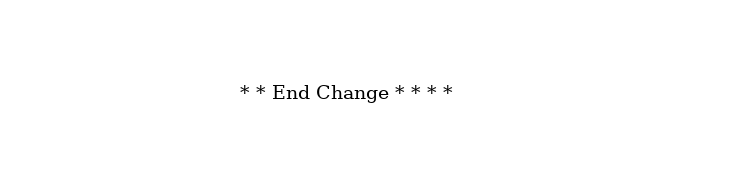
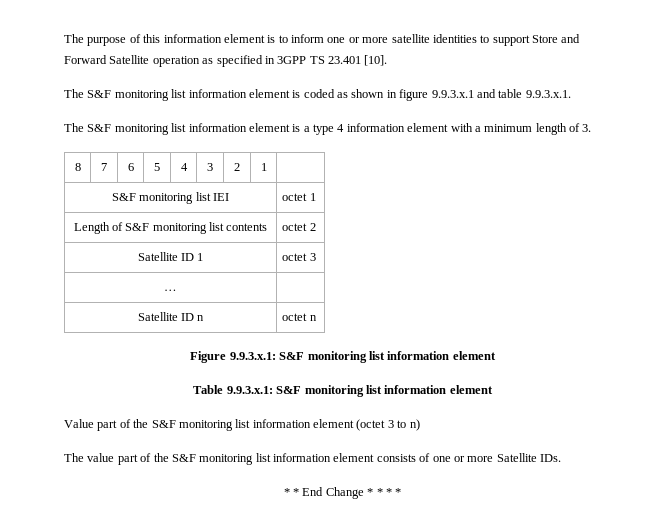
+ The purpose of this information element is to inform one or more satellite identities to support Store and Forward Satellite operation as specified in 3GPP TS 23.401 [10].
+ The S&F monitoring list information element is coded as shown in figure 9.9.3.x.1 and table 9.9.3.x.1.
+ The S&F monitoring list information element is a type 4 information element with a minimum length of 3.
+ 8 | 7 | 6 | 5 | 4 | 3 | 2 | 1 |
+ S&F monitoring list IEI | octet 1
+ Length of S&F monitoring list contents | octet 2
+ Satellite ID 1 | octet 3
+ … |
+ Satellite ID n | octet n
+ Figure 9.9.3.x.1: S&F monitoring list information element
+ Table 9.9.3.x.1: S&F monitoring list information element
+ Value part of the S&F monitoring list information element (octet 3 to n)
+ The value part of the S&F monitoring list information element consists of one or more Satellite IDs.

